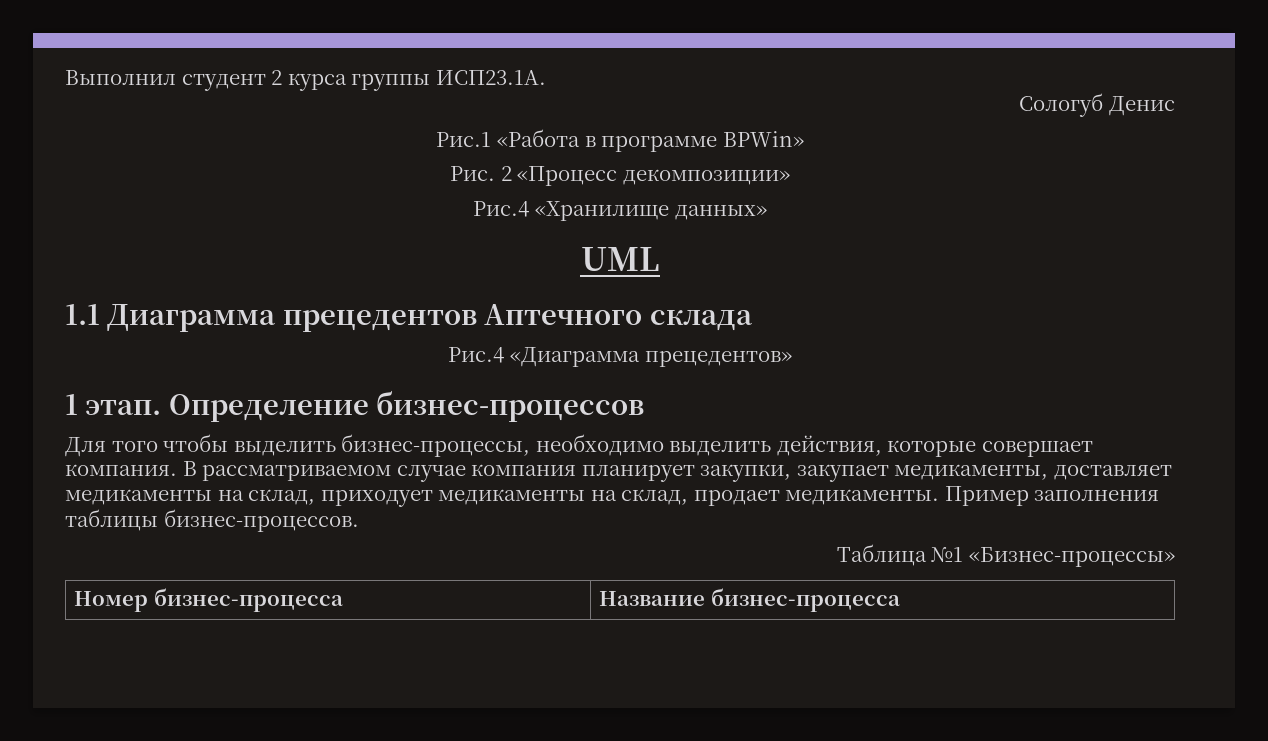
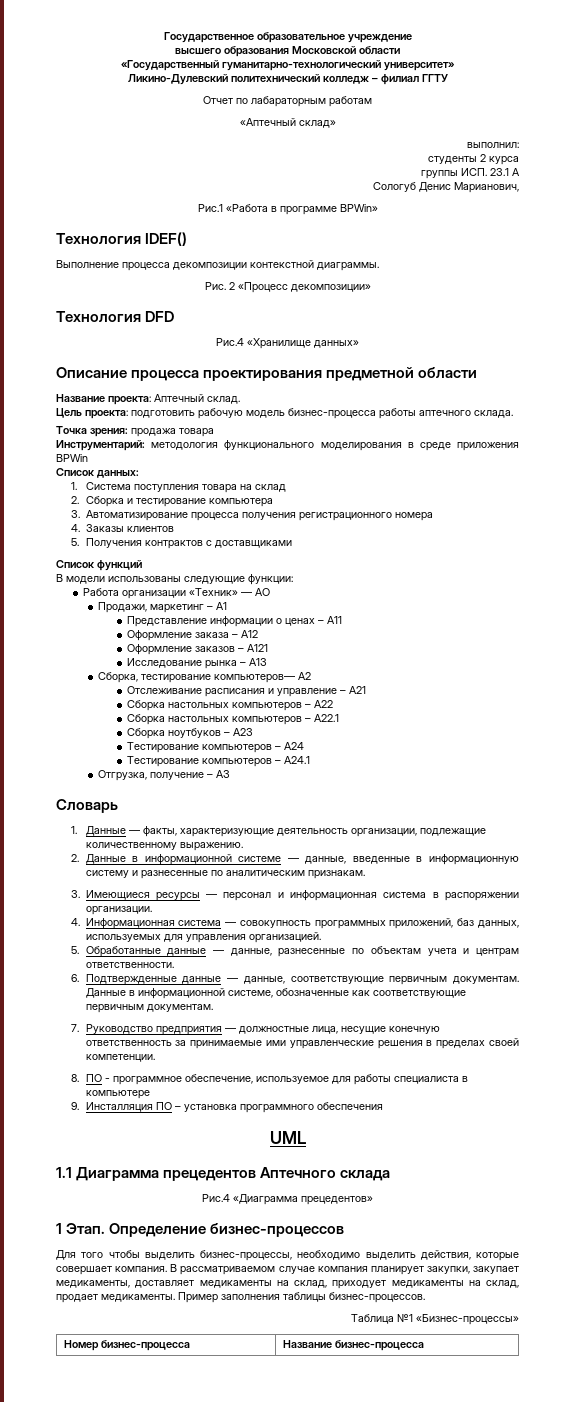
- Выполнил студент 2 курса группы ИСП23.1А.
+ Государственное образовательное учреждение
+ высшего образования Московской области
+ «Государственный гуманитарно-технологический университет»
+ Ликино-Дулевский политехнический колледж – филиал ГГТУ
+ Отчет по лабараторным работам
+ «Аптечный склад»
+ выполнил:
+ студенты 2 курса
+ группы ИСП. 23.1 А
- Сологуб Денис
+ Сологуб Денис Марианович,
+ Технология IDEF()
+ Выполнение процесса декомпозиции контекстной диаграммы.
+ Технология DFD
+ Описание процесса проектирования предметной области
+ Название проекта: Аптечный склад.
+ Цель проекта: подготовить рабочую модель бизнес-процесса работы аптечного склада.
+ Точка зрения: продажа товара
+ Инструментарий: методология функционального моделирования в среде приложения BPWin
+ Список данных:
+ 1. Система поступления товара на склад
+ 2. Сборка и тестирование компьютера
+ 3. Автоматизирование процесса получения регистрационного номера
+ 4. Заказы клиентов
+ 5. Получения контрактов с доставщиками
+ Список функций
+ В модели использованы следующие функции:
+ Работа организации «Техник» — АО
+ Продажи, маркетинг – А1
+ Представление информации о ценах – А11
+ Оформление заказа – А12
+ Оформление заказов – А121
+ Исследование рынка – А13
+ Сборка, тестирование компьютеров— А2
+ Отслеживание расписания и управление – А21
+ Сборка настольных компьютеров – А22
+ Сборка настольных компьютеров – А22.1
+ Сборка ноутбуков – А23
+ Тестирование компьютеров – А24
+ Тестирование компьютеров – А24.1
+ Отгрузка, получение – А3
+ Словарь
+ 1. Данные — факты, характеризующие деятельность организации, подлежащие количественному выражению.
+ 2. Данные в информационной системе — данные, введенные в информационную систему и разнесенные по аналитическим признакам.
+ 3. Имеющиеся ресурсы — персонал и информационная система в распоряжении организации.
+ 4. Информационная система — совокупность программных приложений, баз данных, используемых для управления организацией.
+ 5. Обработанные данные — данные, разнесенные по объектам учета и центрам ответственности.
+ 6. Подтвержденные данные — данные, соответствующие первичным документам. Данные в информационной системе, обозначенные как соответствующие первичным документам.
+ 7. Руководство предприятия — должностные лица, несущие конечную ответственность за принимаемые ими управленческие решения в пределах своей компетенции.
+ 8. ПО - программное обеспечение, используемое для работы специалиста в компьютере
+ 9. Инсталляция ПО – установка программного обеспечения
- 1 этап.
+ 1 Этап.

